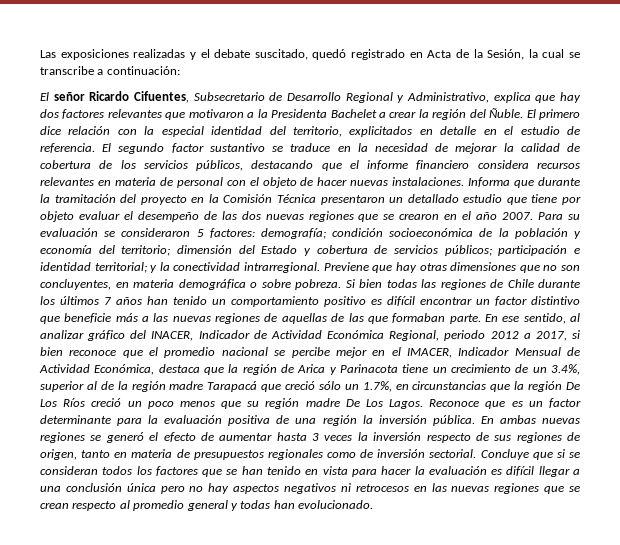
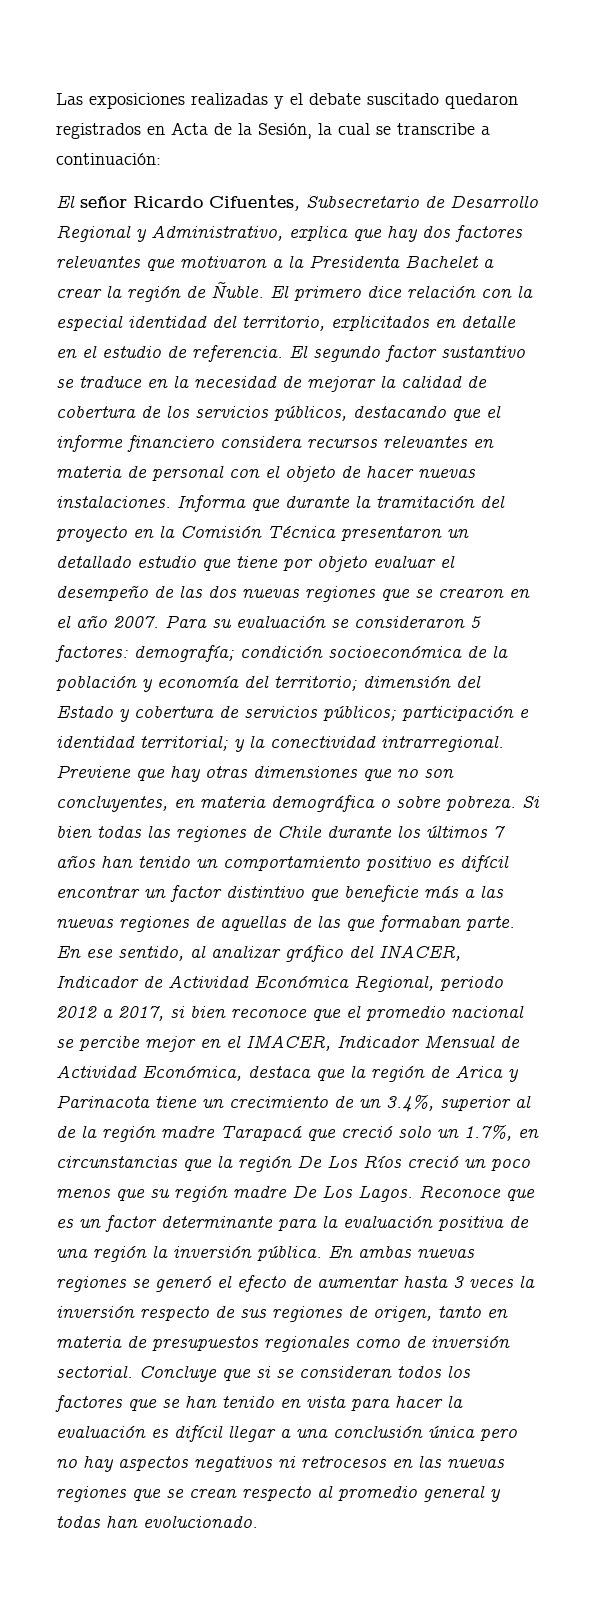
- Las exposiciones realizadas y el debate suscitado, quedó registrado en Acta de la Sesión, la cual se transcribe a continuación:
+ Las exposiciones realizadas y el debate suscitado quedaron registrados en Acta de la Sesión, la cual se transcribe a continuación:
- El señor Ricardo Cifuentes, Subsecretario de Desarrollo Regional y Administrativo, explica que hay dos factores relevantes que motivaron a la Presidenta Bachelet a crear la región del Ñuble.
+ El señor Ricardo Cifuentes, Subsecretario de Desarrollo Regional y Administrativo, explica que hay dos factores relevantes que motivaron a la Presidenta Bachelet a crear la región de Ñuble.
- En ese sentido, al analizar gráfico del INACER, Indicador de Actividad Económica Regional, periodo 2012 a 2017, si bien reconoce que el promedio nacional se percibe mejor en el IMACER, Indicador Mensual de Actividad Económica, destaca que la región de Arica y Parinacota tiene un crecimiento de un 3.4%, superior al de la región madre Tarapacá que creció sólo un 1.7%, en circunstancias que la región De Los Ríos creció un poco menos que su región madre De Los Lagos.
+ En ese sentido, al analizar gráfico del INACER, Indicador de Actividad Económica Regional, periodo 2012 a 2017, si bien reconoce que el promedio nacional se percibe mejor en el IMACER, Indicador Mensual de Actividad Económica, destaca que la región de Arica y Parinacota tiene un crecimiento de un 3.4%, superior al de la región madre Tarapacá que creció solo un 1.7%, en circunstancias que la región De Los Ríos creció un poco menos que su región madre De Los Lagos.

